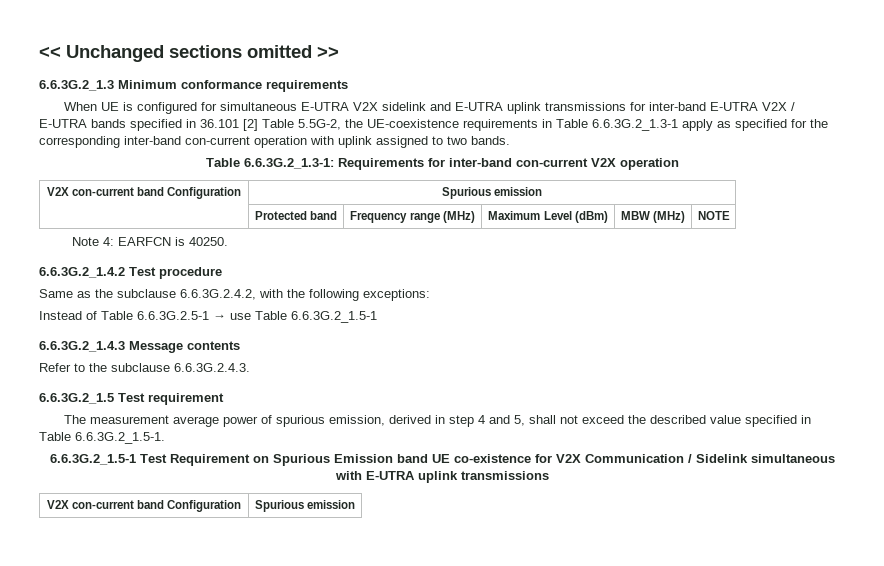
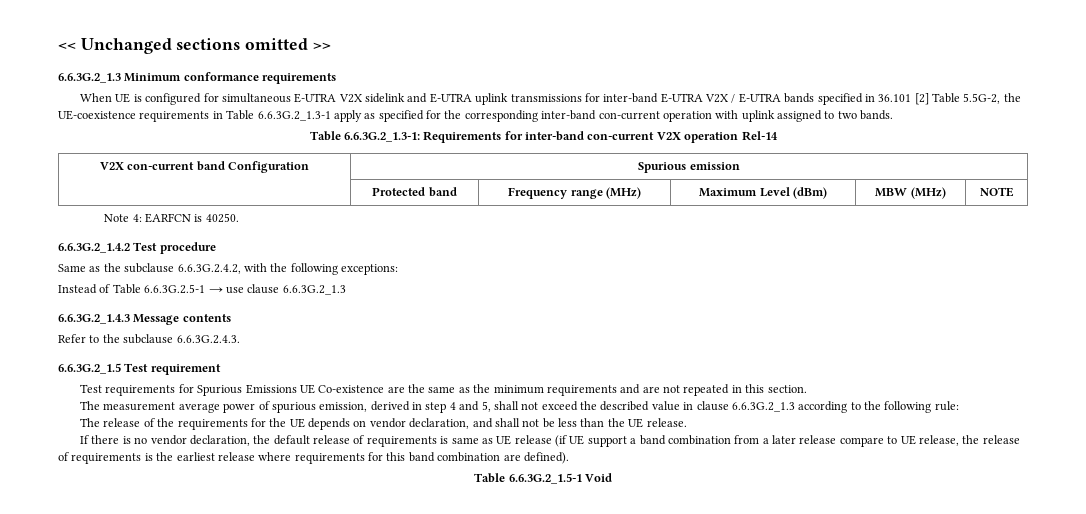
- Table 6.6.3G.2_1.3-1: Requirements for inter-band con-current V2X operation
+ Table 6.6.3G.2_1.3-1: Requirements for inter-band con-current V2X operation Rel-14
- Instead of Table 6.6.3G.2.5-1 → use Table 6.6.3G.2_1.5-1
+ Instead of Table 6.6.3G.2.5-1 → use clause 6.6.3G.2_1.3
+ Test requirements for Spurious Emissions UE Co-existence are the same as the minimum requirements and are not repeated in this section.
- The measurement average power of spurious emission, derived in step 4 and 5, shall not exceed the described value specified in Table 6.6.3G.2_1.5-1.
- 6.6.3G.2_1.5-1 Test Requirement on Spurious Emission band UE co-existence for V2X Communication / Sidelink simultaneous with E-UTRA uplink transmissions
- V2X con-current band Configuration | Spurious emission
+ The measurement average power of spurious emission, derived in step 4 and 5, shall not exceed the described value in clause 6.6.3G.2_1.3 according to the following rule:
+ The release of the requirements for the UE depends on vendor declaration, and shall not be less than the UE release.
+ If there is no vendor declaration, the default release of requirements is same as UE release (if UE support a band combination from a later release compare to UE release, the release of requirements is the earliest release where requirements for this band combination are defined).
+ Table 6.6.3G.2_1.5-1 Void

